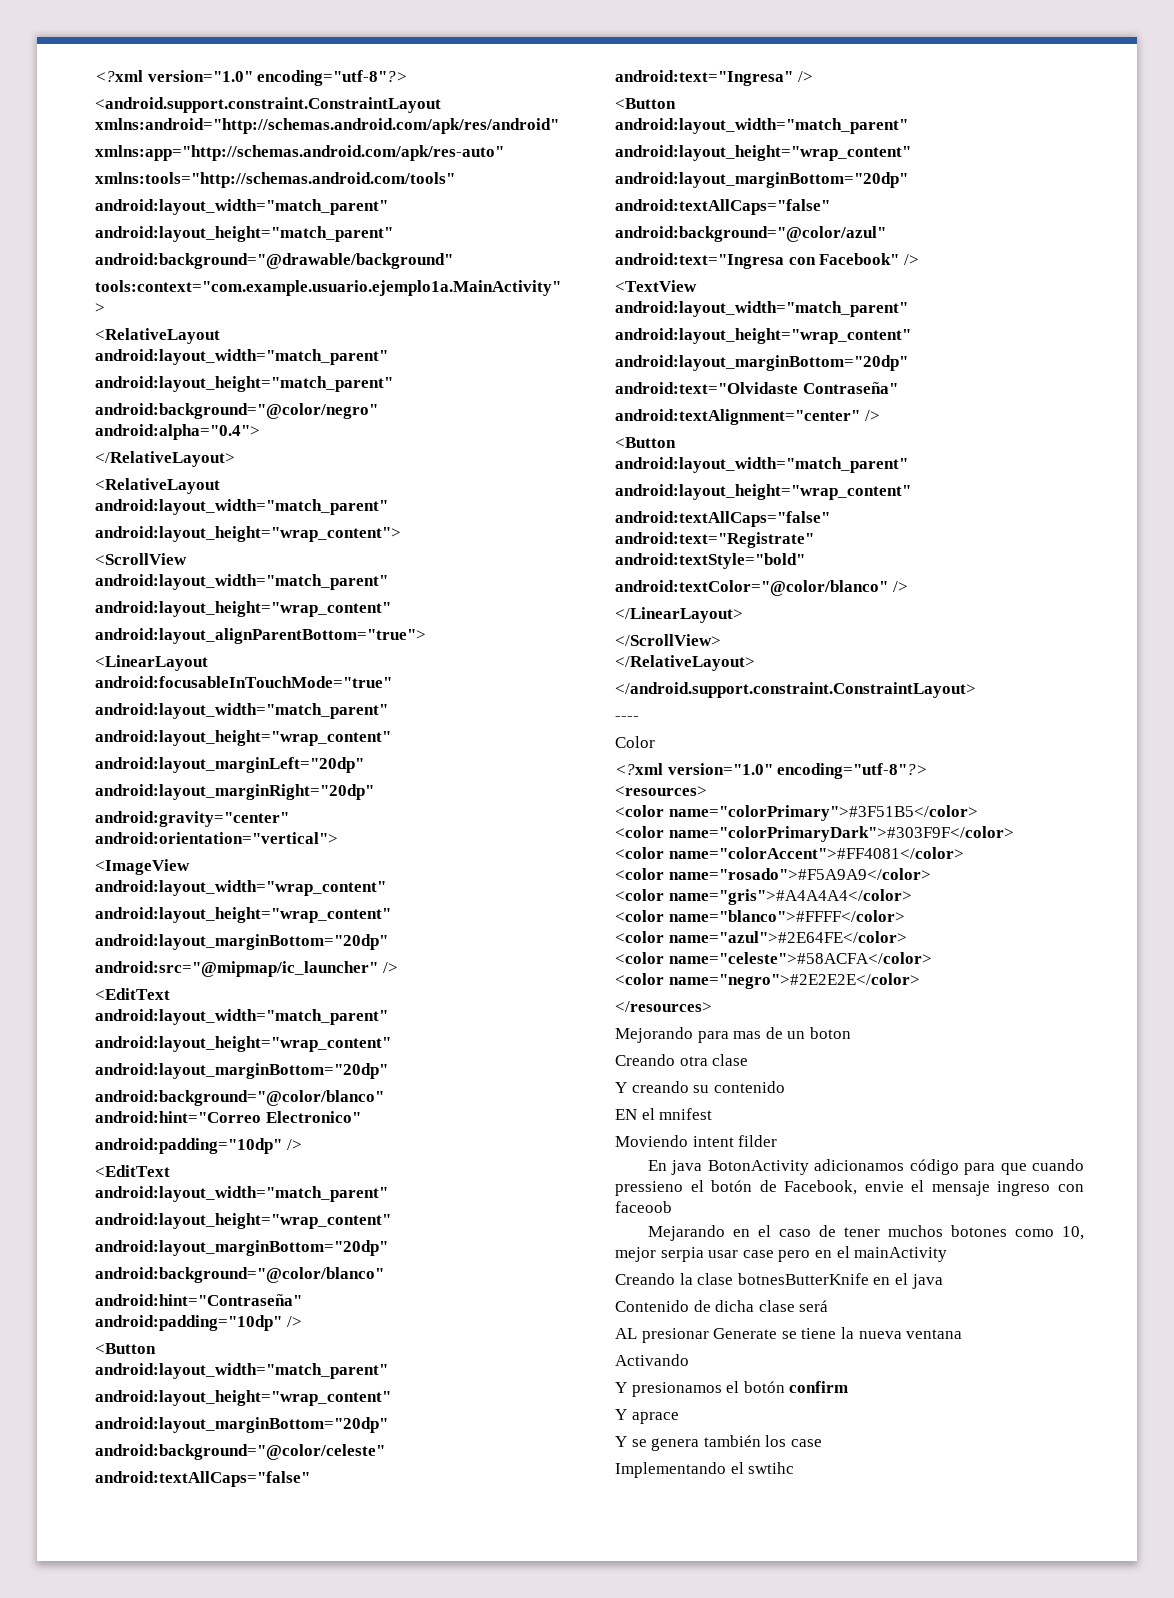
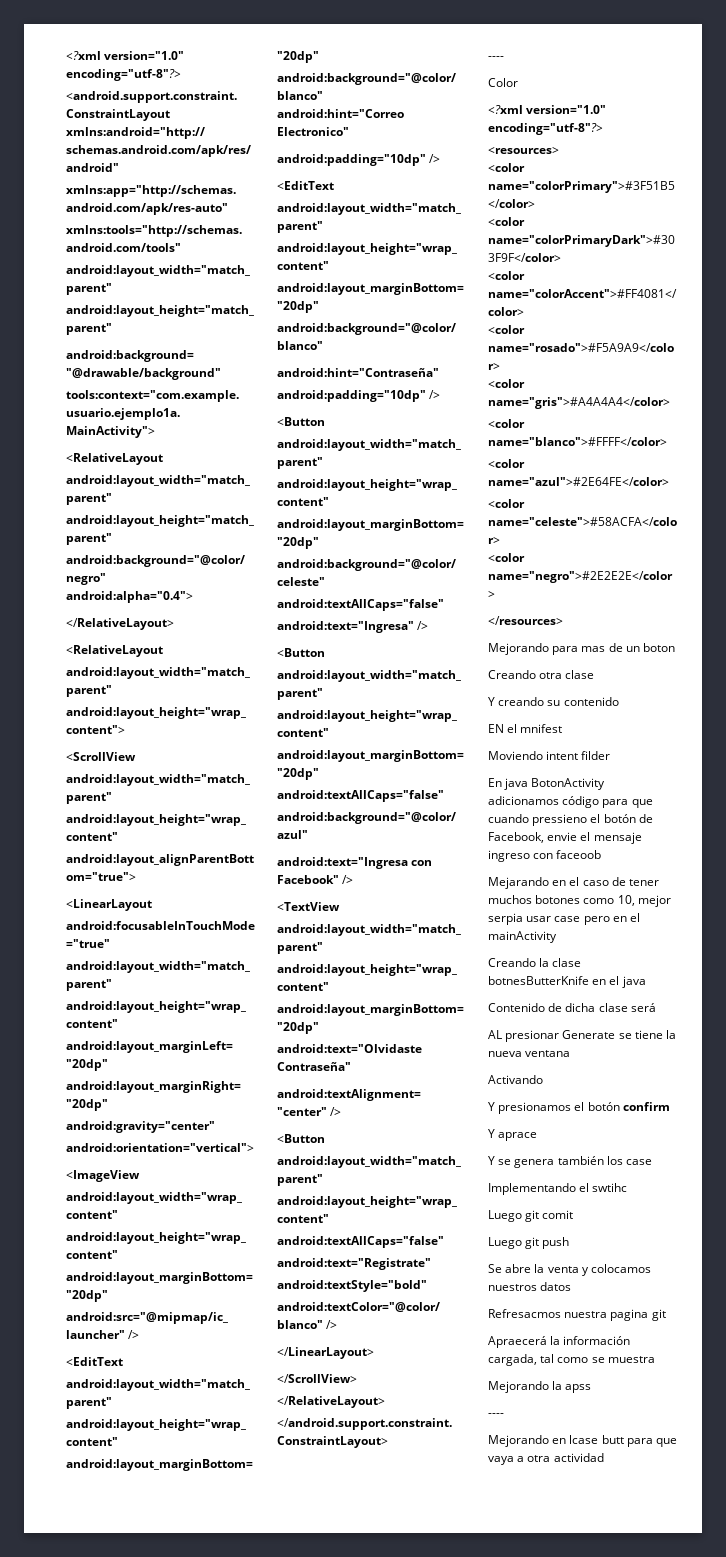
+ Luego git comit
+ Luego git push
+ Se abre la venta y colocamos nuestros datos
+ Refresacmos nuestra pagina git
+ Apraecerá la información cargada, tal como se muestra
+ Mejorando la apss
+ ----
+ Mejorando en lcase butt para que vaya a otra actividad

